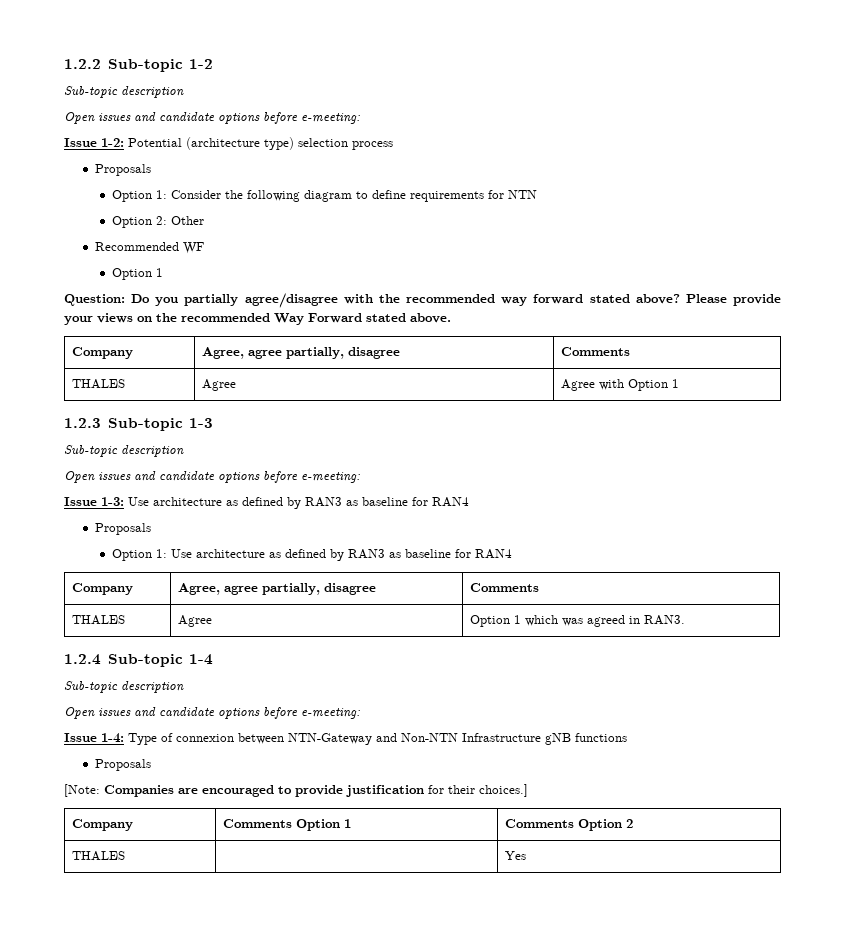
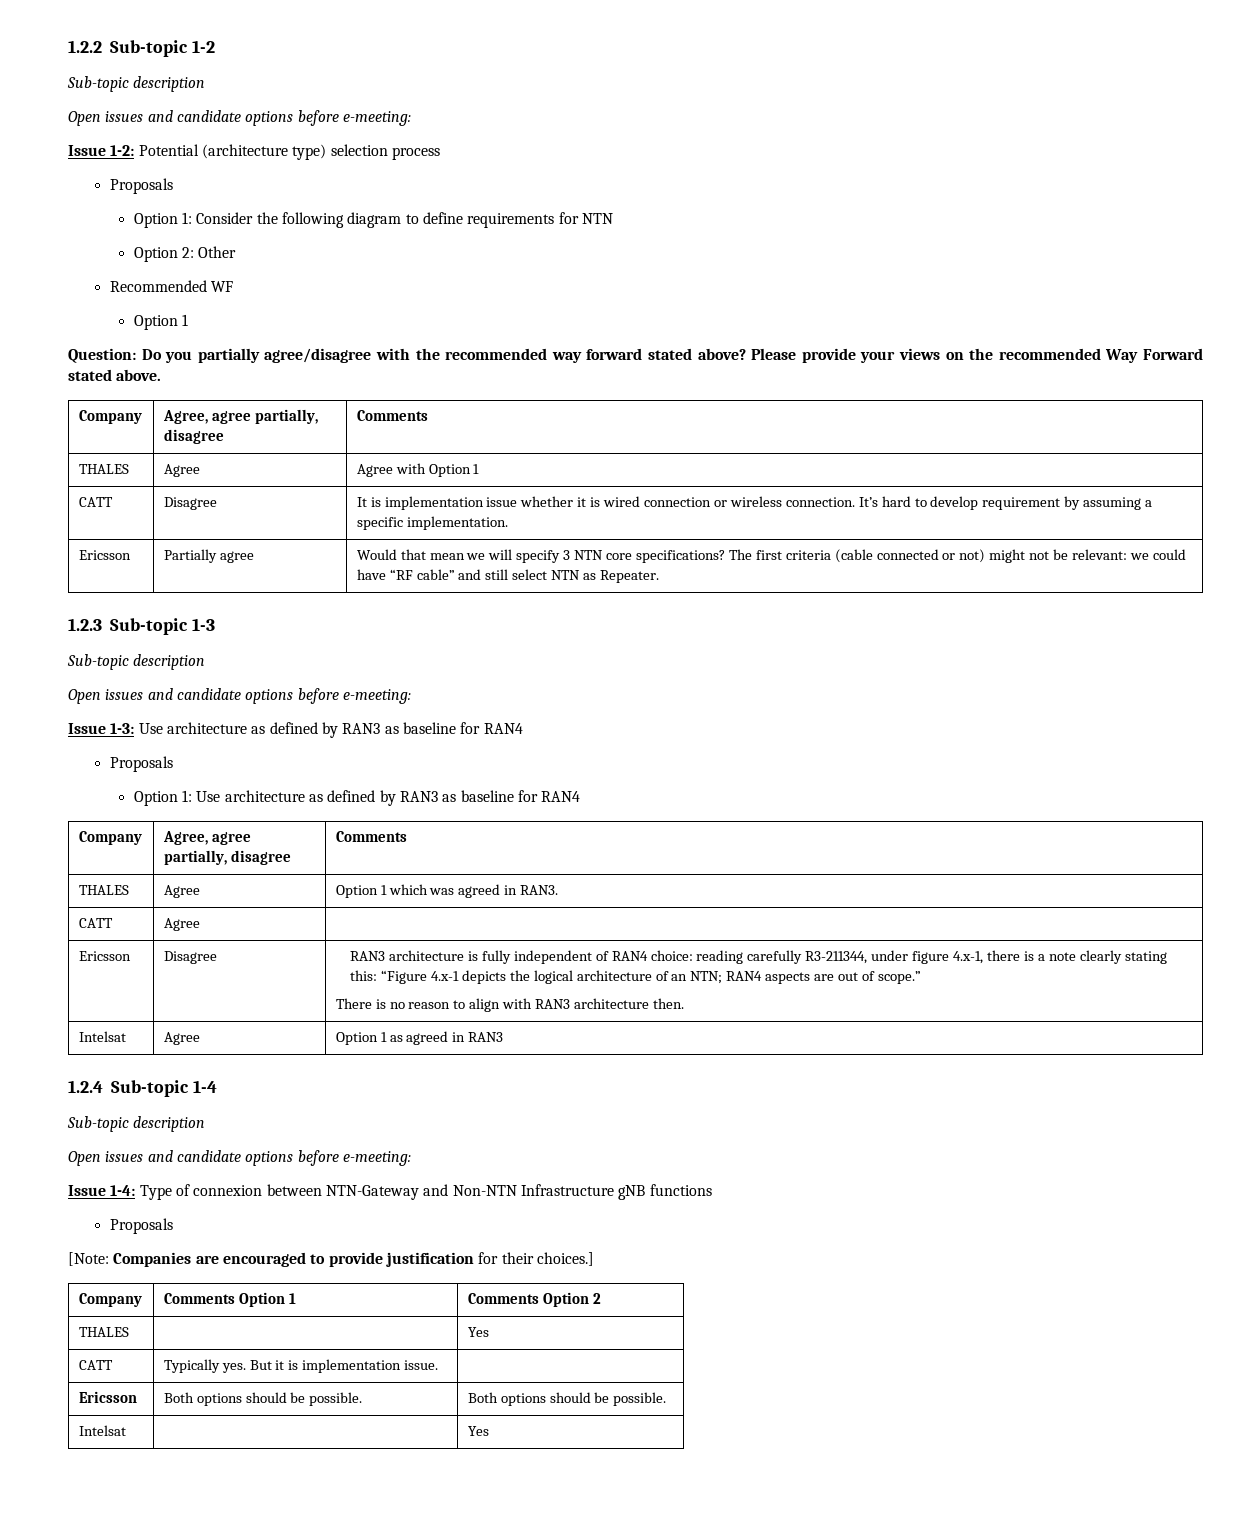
+ CATT | Disagree | It is implementation issue whether it is wired connection or wireless connection. It’s hard to develop requirement by assuming a specific implementation.
+ Ericsson | Partially agree | Would that mean we will specify 3 NTN core specifications? The first criteria (cable connected or not) might not be relevant: we could have “RF cable” and still select NTN as Repeater.
+ CATT | Agree |
+ Ericsson | Disagree | RAN3 architecture is fully independent of RAN4 choice: reading carefully R3-211344, under figure 4.x-1, there is a note clearly stating this: “Figure 4.x-1 depicts the logical architecture of an NTN; RAN4 aspects are out of scope.”
+ There is no reason to align with RAN3 architecture then.
+ Intelsat | Agree | Option 1 as agreed in RAN3
+ CATT | Typically yes. But it is implementation issue. |
+ Ericsson | Both options should be possible. | Both options should be possible.
+ Intelsat | | Yes

